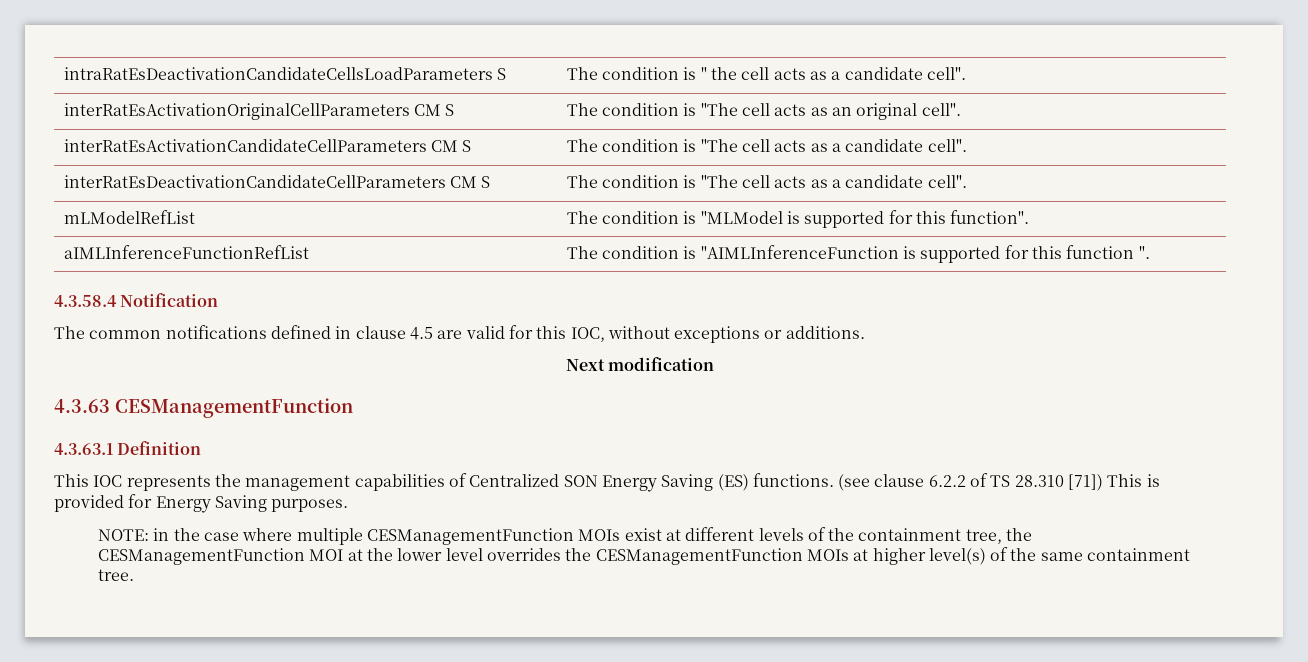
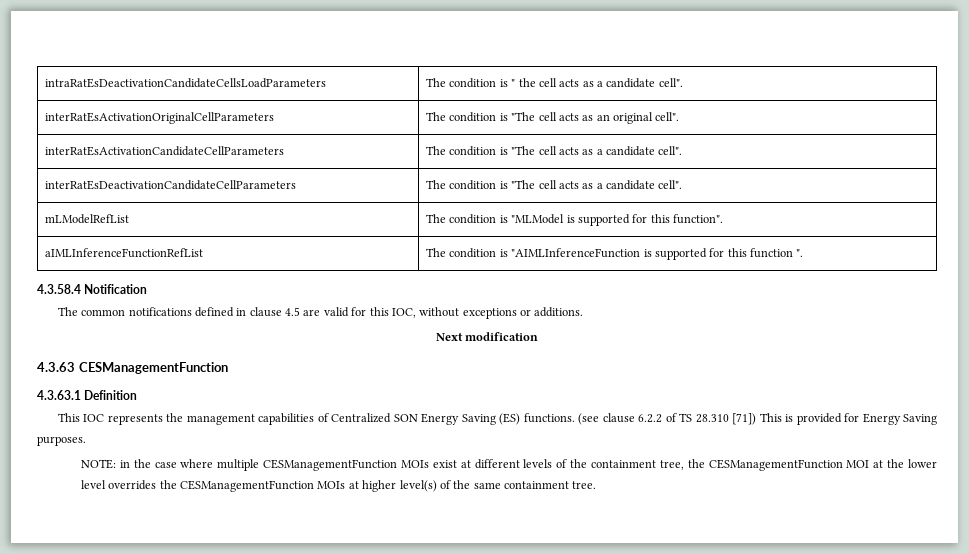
- intraRatEsDeactivationCandidateCellsLoadParameters S | The condition is " the cell acts as a candidate cell".
+ intraRatEsDeactivationCandidateCellsLoadParameters | The condition is " the cell acts as a candidate cell".
- interRatEsActivationOriginalCellParameters CM S | The condition is "The cell acts as an original cell".
+ interRatEsActivationOriginalCellParameters | The condition is "The cell acts as an original cell".
- interRatEsActivationCandidateCellParameters CM S | The condition is "The cell acts as a candidate cell".
+ interRatEsActivationCandidateCellParameters | The condition is "The cell acts as a candidate cell".
- interRatEsDeactivationCandidateCellParameters CM S | The condition is "The cell acts as a candidate cell".
+ interRatEsDeactivationCandidateCellParameters | The condition is "The cell acts as a candidate cell".

